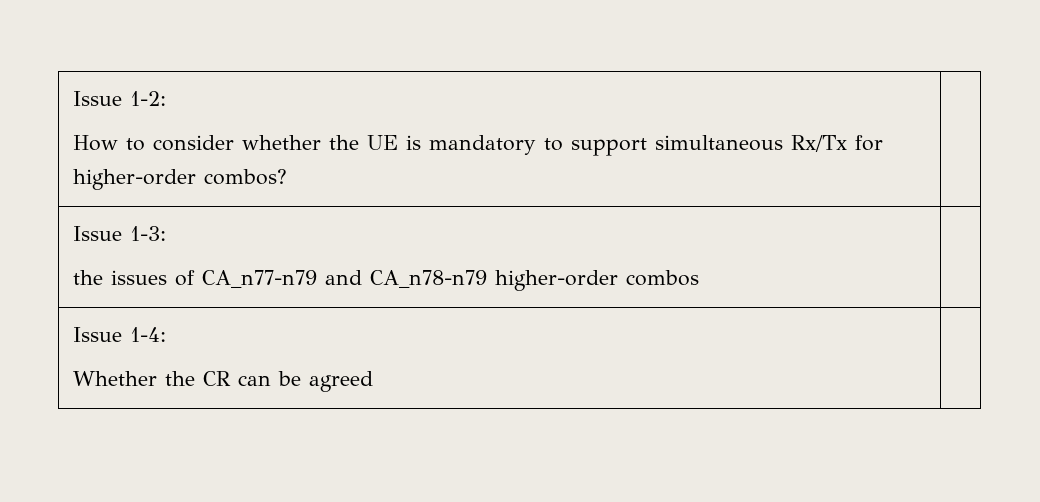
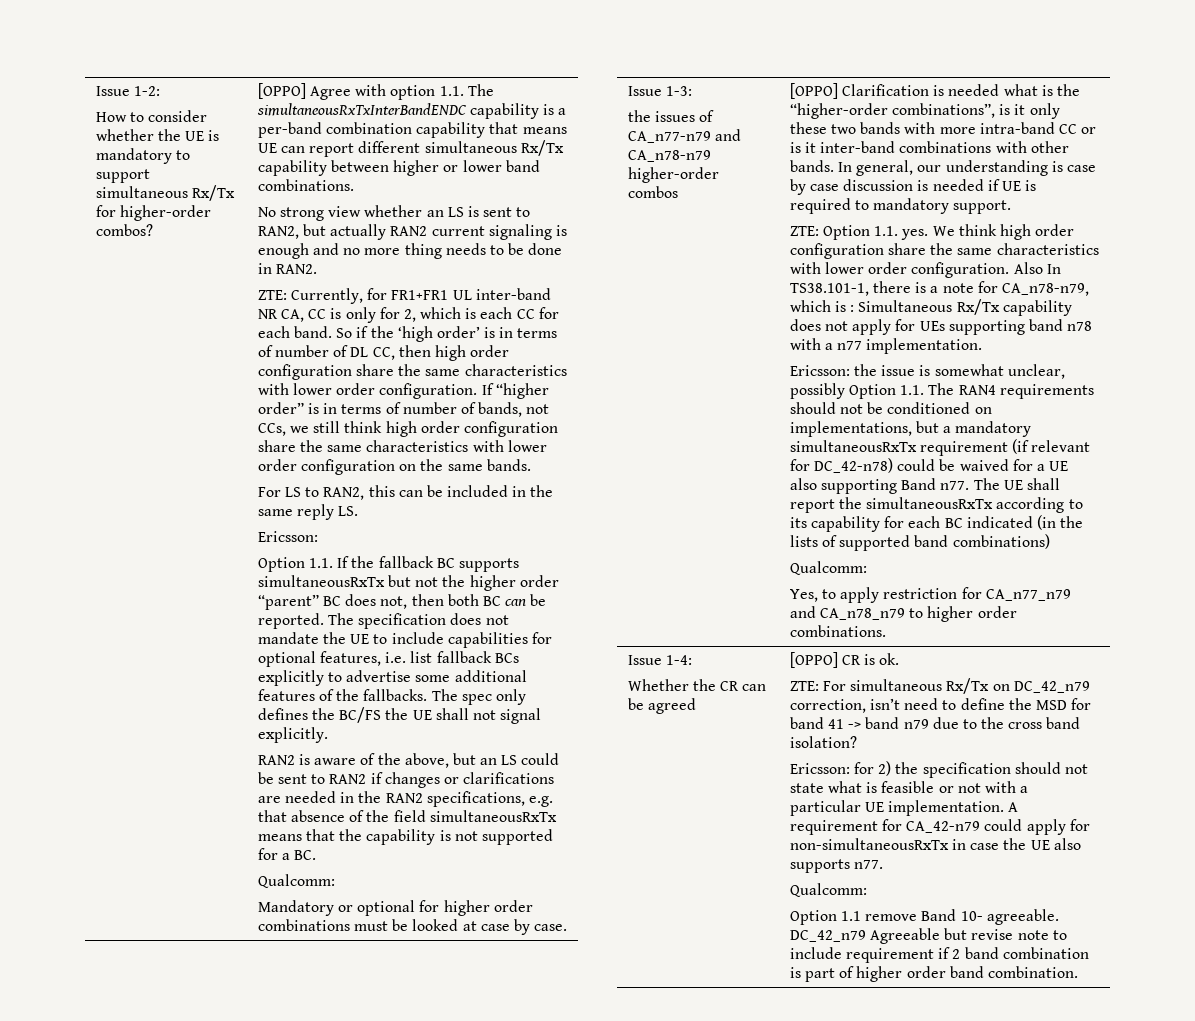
+ [OPPO] Agree with option 1.1. The simultaneousRxTxInterBandENDC capability is a per-band combination capability that means UE can report different simultaneous Rx/Tx capability between higher or lower band combinations.
+ No strong view whether an LS is sent to RAN2, but actually RAN2 current signaling is enough and no more thing needs to be done in RAN2.
+ ZTE: Currently, for FR1+FR1 UL inter-band NR CA, CC is only for 2, which is each CC for each band. So if the ‘high order’ is in terms of number of DL CC, then high order configuration share the same characteristics with lower order configuration. If “higher order” is in terms of number of bands, not CCs, we still think high order configuration share the same characteristics with lower order configuration on the same bands.
+ For LS to RAN2, this can be included in the same reply LS.
+ Ericsson:
+ Option 1.1. If the fallback BC supports simultaneousRxTx but not the higher order “parent” BC does not, then both BC can be reported. The specification does not mandate the UE to include capabilities for optional features, i.e. list fallback BCs explicitly to advertise some additional features of the fallbacks. The spec only defines the BC/FS the UE shall not signal explicitly.
+ RAN2 is aware of the above, but an LS could be sent to RAN2 if changes or clarifications are needed in the RAN2 specifications, e.g. that absence of the field simultaneousRxTx means that the capability is not supported for a BC.
+ Qualcomm:
+ Mandatory or optional for higher order combinations must be looked at case by case.
+ [OPPO] Clarification is needed what is the “higher-order combinations”, is it only these two bands with more intra-band CC or is it inter-band combinations with other bands. In general, our understanding is case by case discussion is needed if UE is required to mandatory support.
+ ZTE: Option 1.1. yes. We think high order configuration share the same characteristics with lower order configuration. Also In TS38.101-1, there is a note for CA_n78-n79, which is : Simultaneous Rx/Tx capability does not apply for UEs supporting band n78 with a n77 implementation.
+ Ericsson: the issue is somewhat unclear, possibly Option 1.1. The RAN4 requirements should not be conditioned on implementations, but a mandatory simultaneousRxTx requirement (if relevant for DC_42-n78) could be waived for a UE also supporting Band n77. The UE shall report the simultaneousRxTx according to its capability for each BC indicated (in the lists of supported band combinations)
+ Qualcomm:
+ Yes, to apply restriction for CA_n77_n79 and CA_n78_n79 to higher order combinations.
+ [OPPO] CR is ok.
+ ZTE: For simultaneous Rx/Tx on DC_42_n79 correction, isn’t need to define the MSD for band 41 -> band n79 due to the cross band isolation?
+ Ericsson: for 2) the specification should not state what is feasible or not with a particular UE implementation. A requirement for CA_42-n79 could apply for non-simultaneousRxTx in case the UE also supports n77.
+ Qualcomm:
+ Option 1.1 remove Band 10- agreeable. DC_42_n79 Agreeable but revise note to include requirement if 2 band combination is part of higher order band combination.

